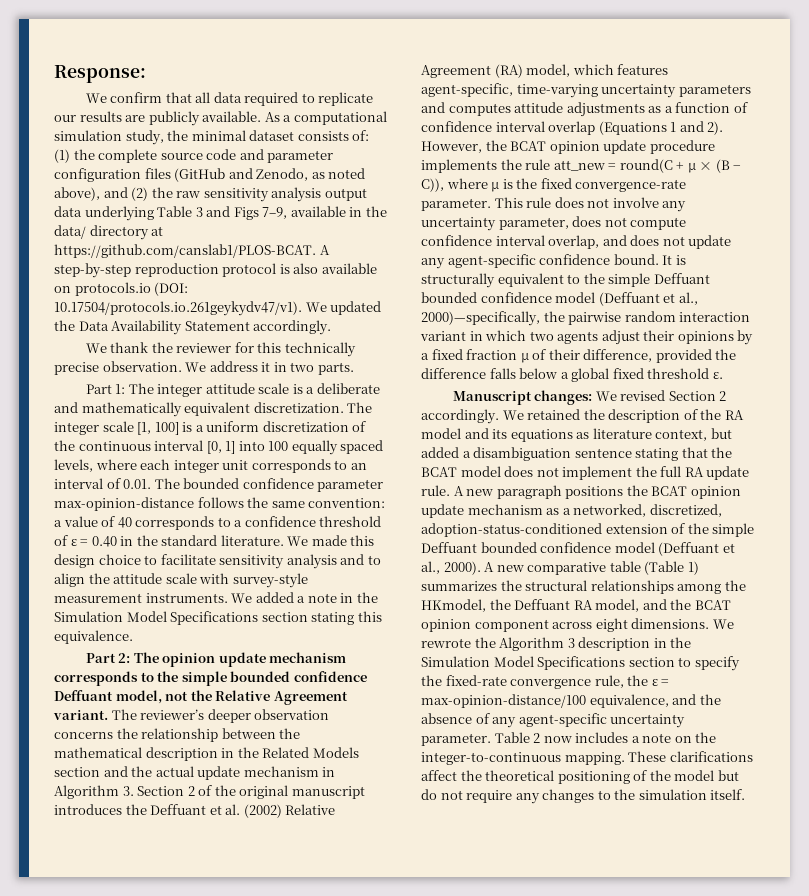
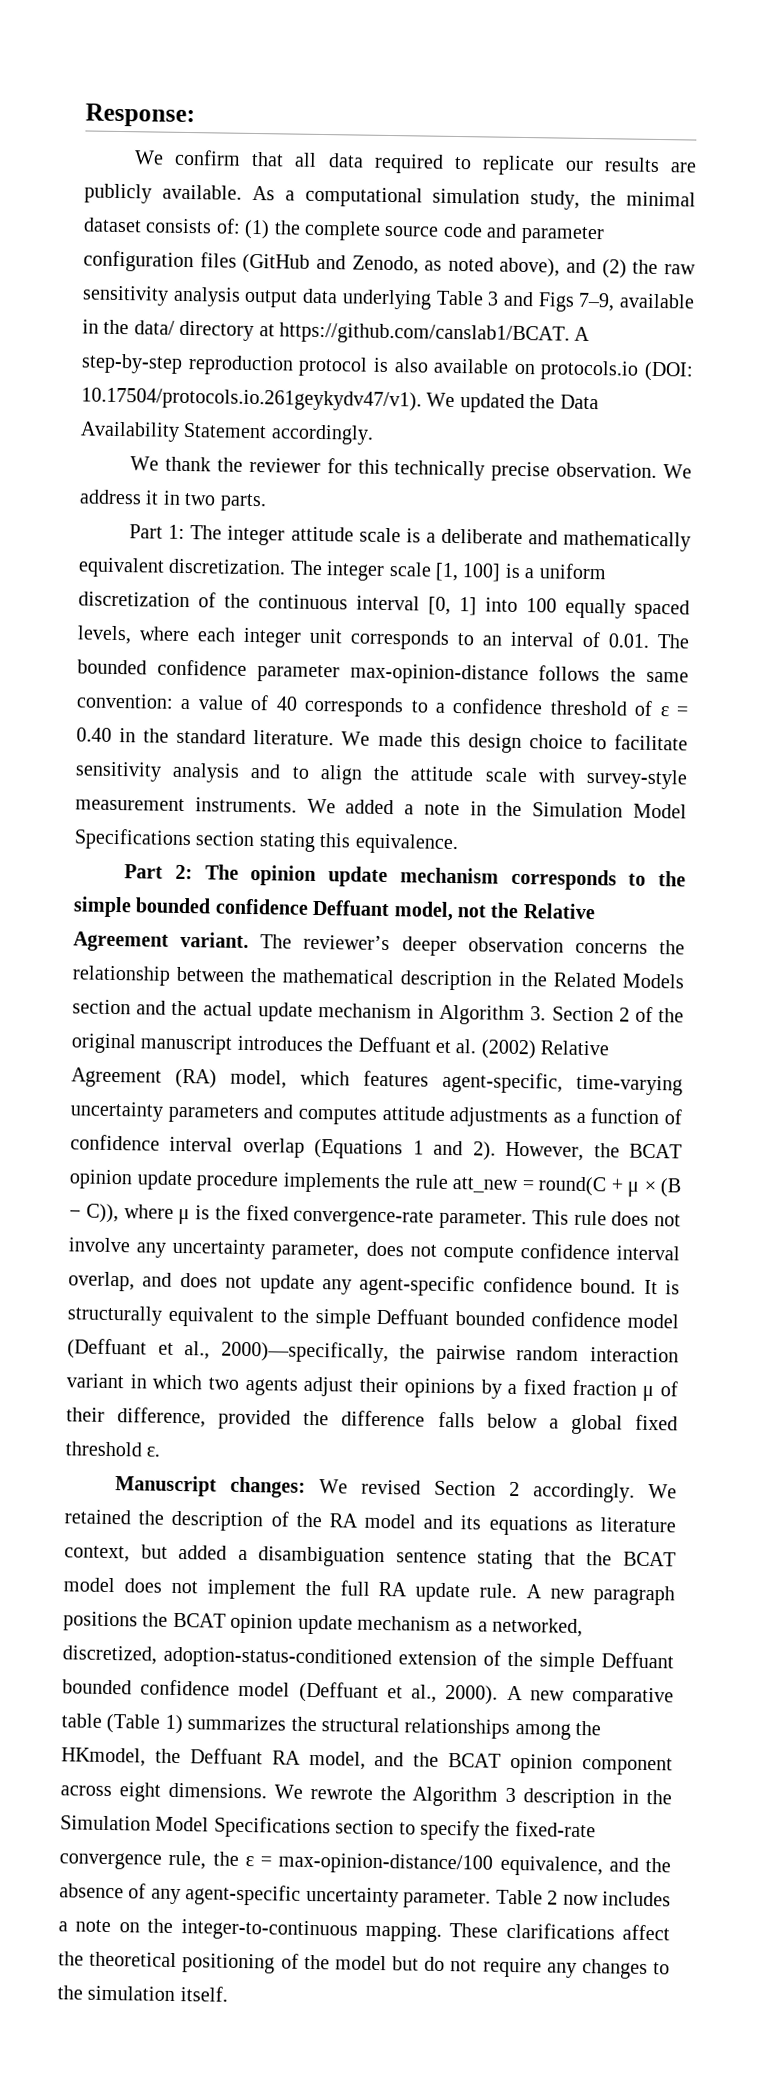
- (1) the complete source code and parameter configuration files (GitHub and Zenodo, as noted above), and (2) the raw sensitivity analysis output data underlying Table 3 and Figs 7–9, available in the data/ directory at https://github.com/canslab1/PLOS-BCAT. A step-by-step reproduction protocol is also available on protocols.io (DOI:
+ (1) the complete source code and parameter configuration files (GitHub and Zenodo, as noted above), and (2) the raw sensitivity analysis output data underlying Table 3 and Figs 7–9, available in the data/ directory at https://github.com/canslab1/BCAT. A step-by-step reproduction protocol is also available on protocols.io (DOI:

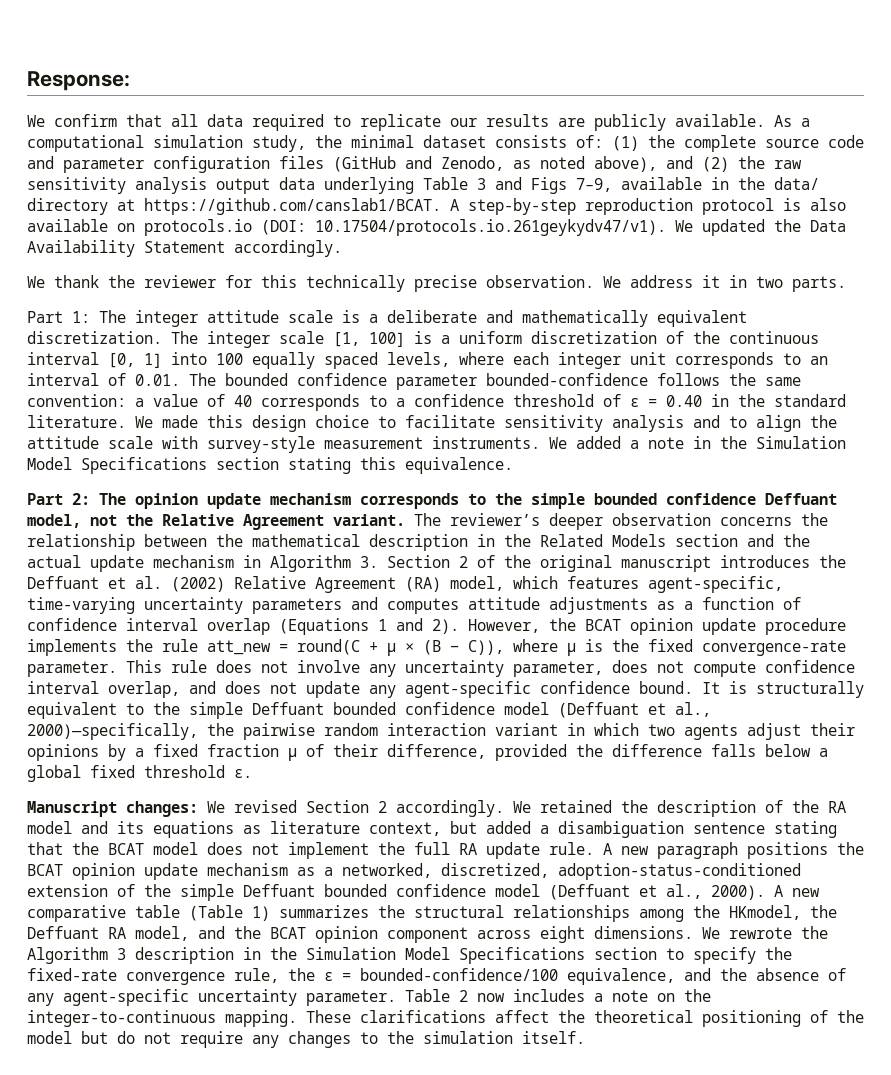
- The integer scale [1, 100] is a uniform discretization of the continuous interval [0, 1] into 100 equally spaced levels, where each integer unit corresponds to an interval of 0.01. The bounded confidence parameter max-opinion-distance follows the same convention: a value of 40 corresponds to a confidence threshold of ε = 0.40 in the standard literature.
+ The integer scale [1, 100] is a uniform discretization of the continuous interval [0, 1] into 100 equally spaced levels, where each integer unit corresponds to an interval of 0.01. The bounded confidence parameter bounded-confidence follows the same convention: a value of 40 corresponds to a confidence threshold of ε = 0.40 in the standard literature.
- We rewrote the Algorithm 3 description in the Simulation Model Specifications section to specify the fixed-rate convergence rule, the ε = max-opinion-distance/100 equivalence, and the absence of any agent-specific uncertainty parameter.
+ We rewrote the Algorithm 3 description in the Simulation Model Specifications section to specify the fixed-rate convergence rule, the ε = bounded-confidence/100 equivalence, and the absence of any agent-specific uncertainty parameter.

